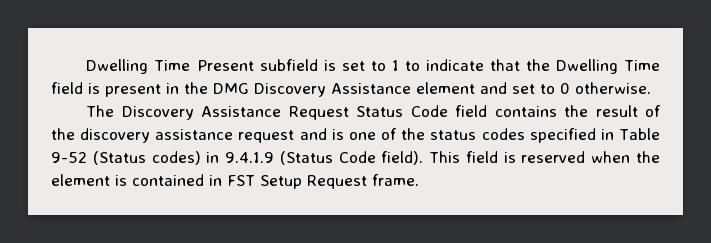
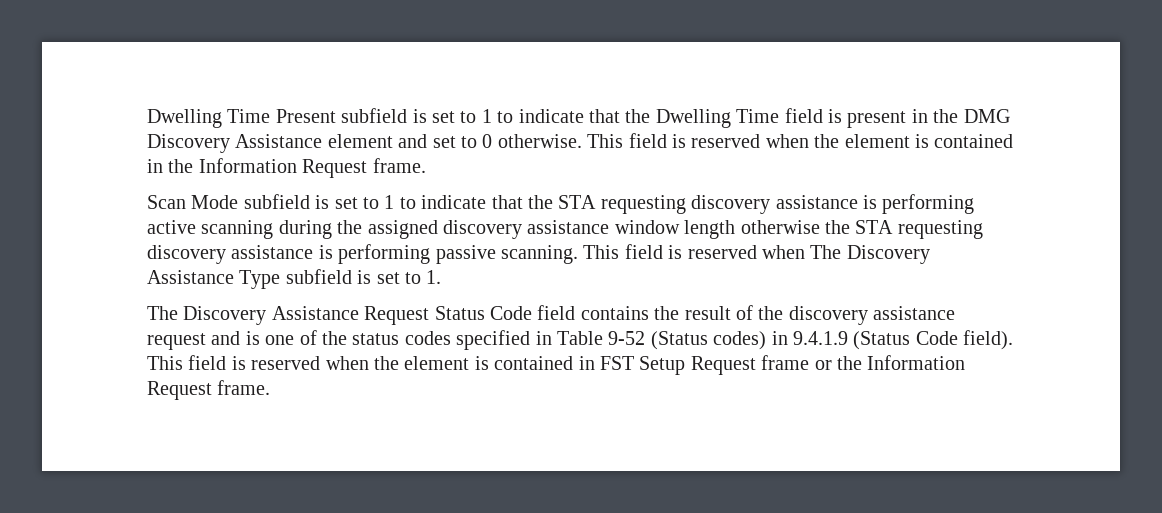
+ This field is reserved when the element is contained in the Information Request frame.
+ Scan Mode subfield is set to 1 to indicate that the STA requesting discovery assistance is performing active scanning during the assigned discovery assistance window length otherwise the STA requesting discovery assistance is performing passive scanning. This field is reserved when The Discovery Assistance Type subfield is set to 1.
- This field is reserved when the element is contained in FST Setup Request frame.
+ This field is reserved when the element is contained in FST Setup Request frame or the Information Request frame.

